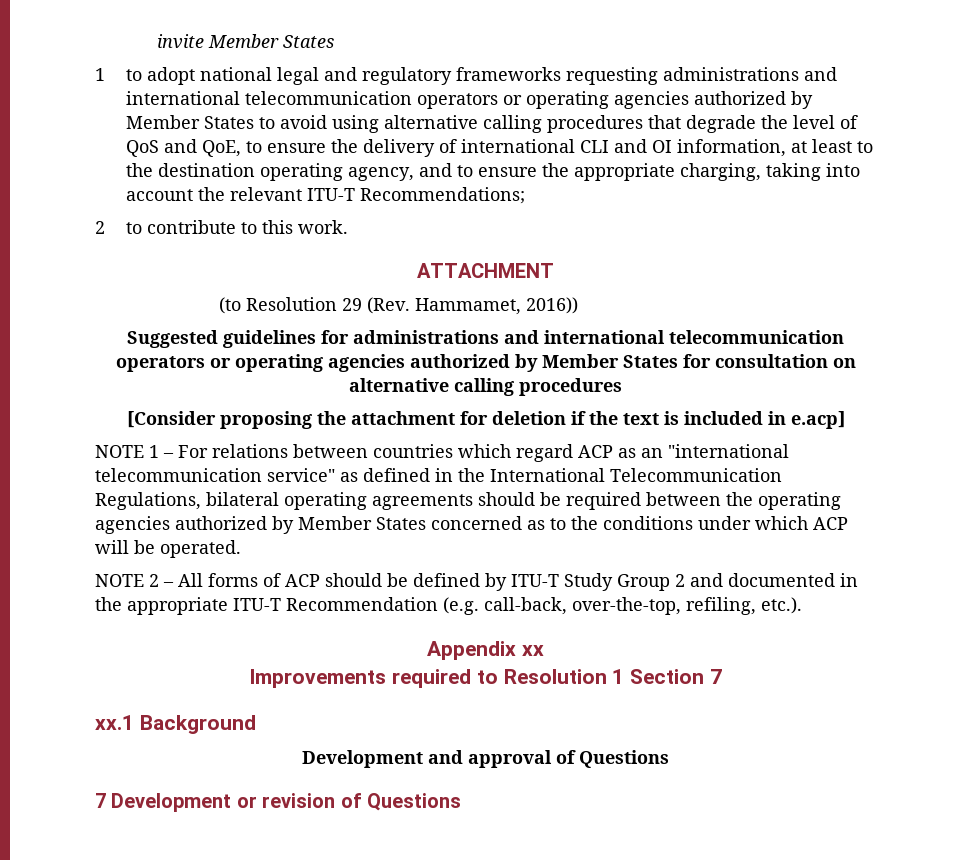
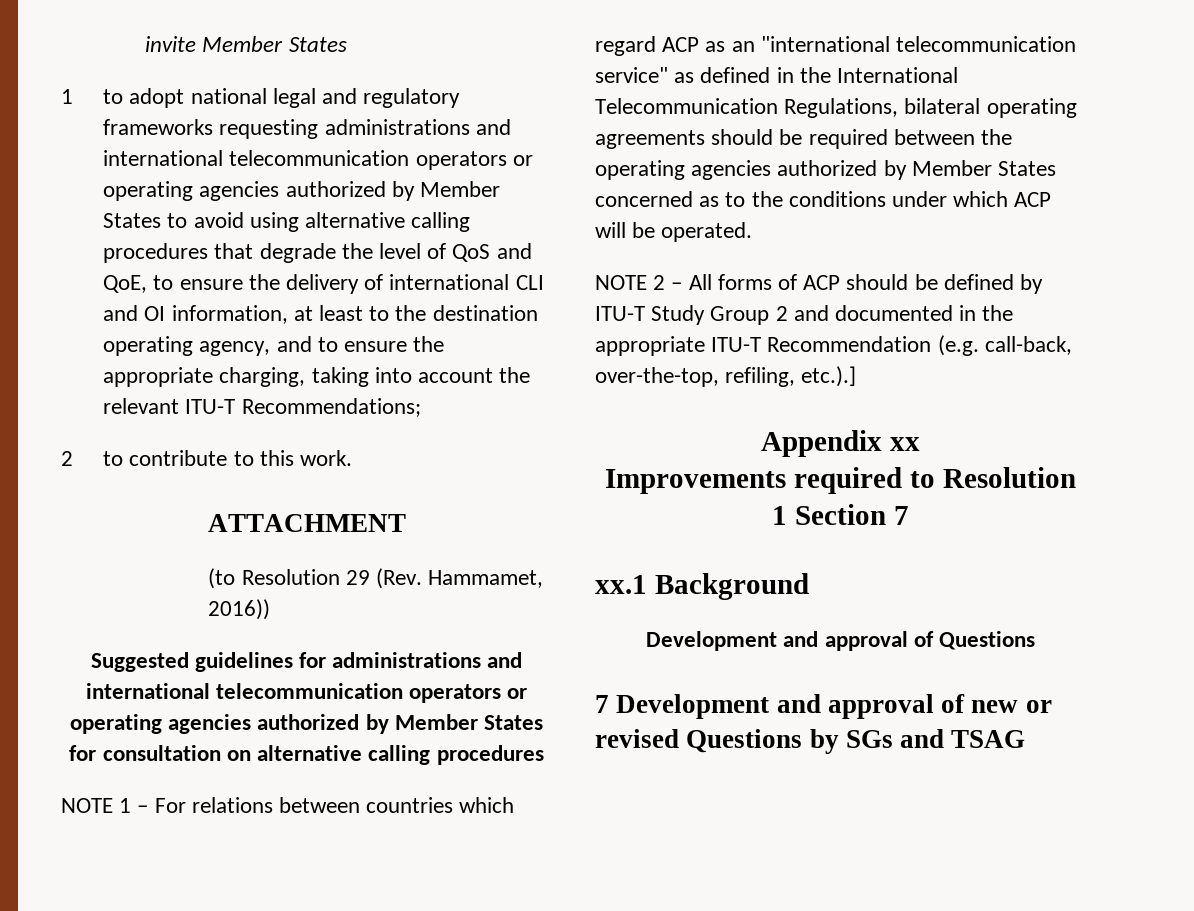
- [Consider proposing the attachment for deletion if the text is included in e.acp]
- NOTE 2 – All forms of ACP should be defined by ITU-T Study Group 2 and documented in the appropriate ITU-T Recommendation (e.g. call-back, over-the-top, refiling, etc.).
+ NOTE 2 – All forms of ACP should be defined by ITU-T Study Group 2 and documented in the appropriate ITU-T Recommendation (e.g. call-back, over-the-top, refiling, etc.).]
- 7 Development or revision of Questions
+ 7 Development and approval of new or revised Questions by SGs and TSAG

